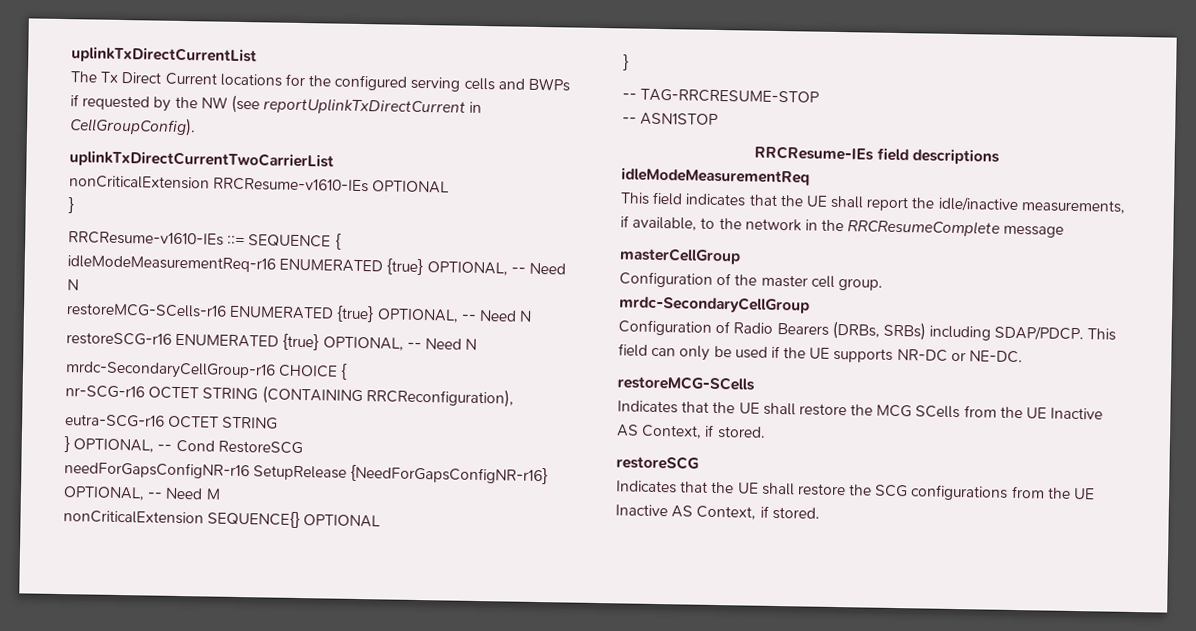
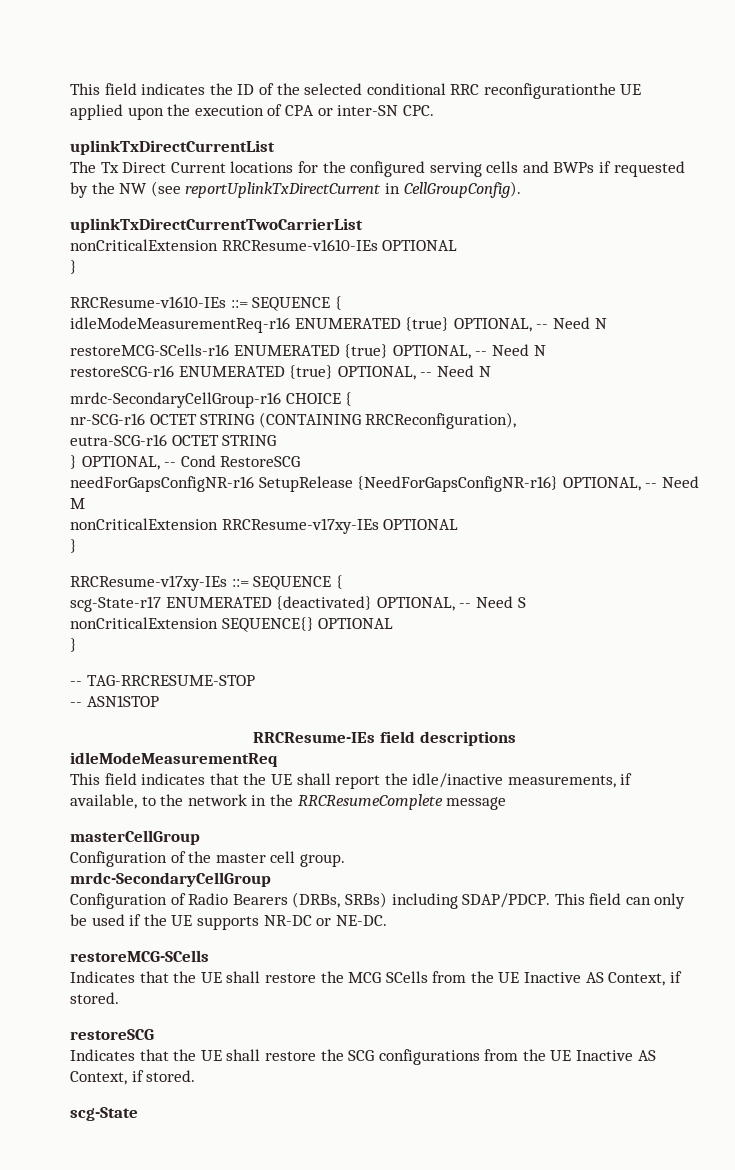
+ This field indicates the ID of the selected conditional RRC reconfigurationthe UE applied upon the execution of CPA or inter-SN CPC.
+ nonCriticalExtension RRCResume-v17xy-IEs OPTIONAL
+ }
+ RRCResume-v17xy-IEs ::= SEQUENCE {
+ scg-State-r17 ENUMERATED {deactivated} OPTIONAL, -- Need S
+ scg-State

